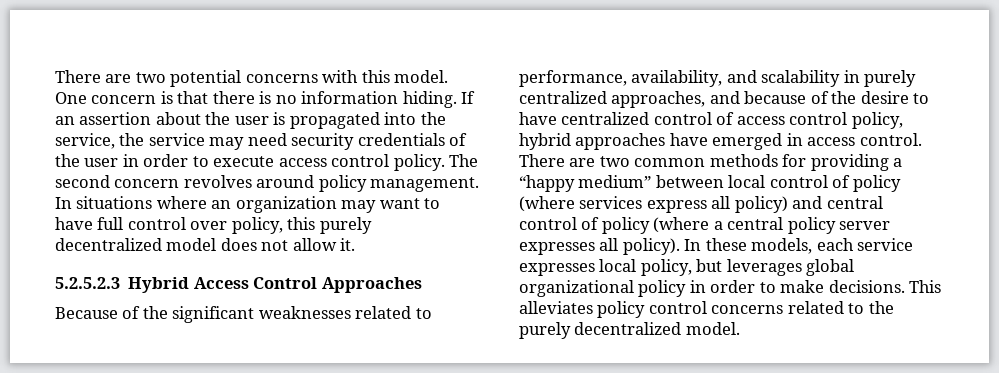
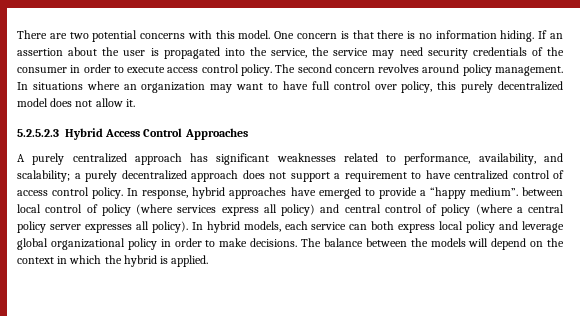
- If an assertion about the user is propagated into the service, the service may need security credentials of the user in order to execute access control policy.
+ If an assertion about the user is propagated into the service, the service may need security credentials of the consumer in order to execute access control policy.
- Because of the significant weaknesses related to performance, availability, and scalability in purely centralized approaches, and because of the desire to have centralized control of access control policy, hybrid approaches have emerged in access control. There are two common methods for providing a “happy medium” between local control of policy (where services express all policy) and central control of policy (where a central policy server expresses all policy).
+ A purely centralized approach has significant weaknesses related to performance, availability, and scalability; a purely decentralized approach does not support a requirement to have centralized control of access control policy. In response, hybrid approaches have emerged to provide a “happy medium”. between local control of policy (where services express all policy) and central control of policy (where a central policy server expresses all policy).
- In these models, each service expresses local policy, but leverages global organizational policy in order to make decisions.
+ In hybrid models, each service can both express local policy and leverage global organizational policy in order to make decisions.
- This alleviates policy control concerns related to the purely decentralized model.
+ The balance between the models will depend on the context in which the hybrid is applied.

